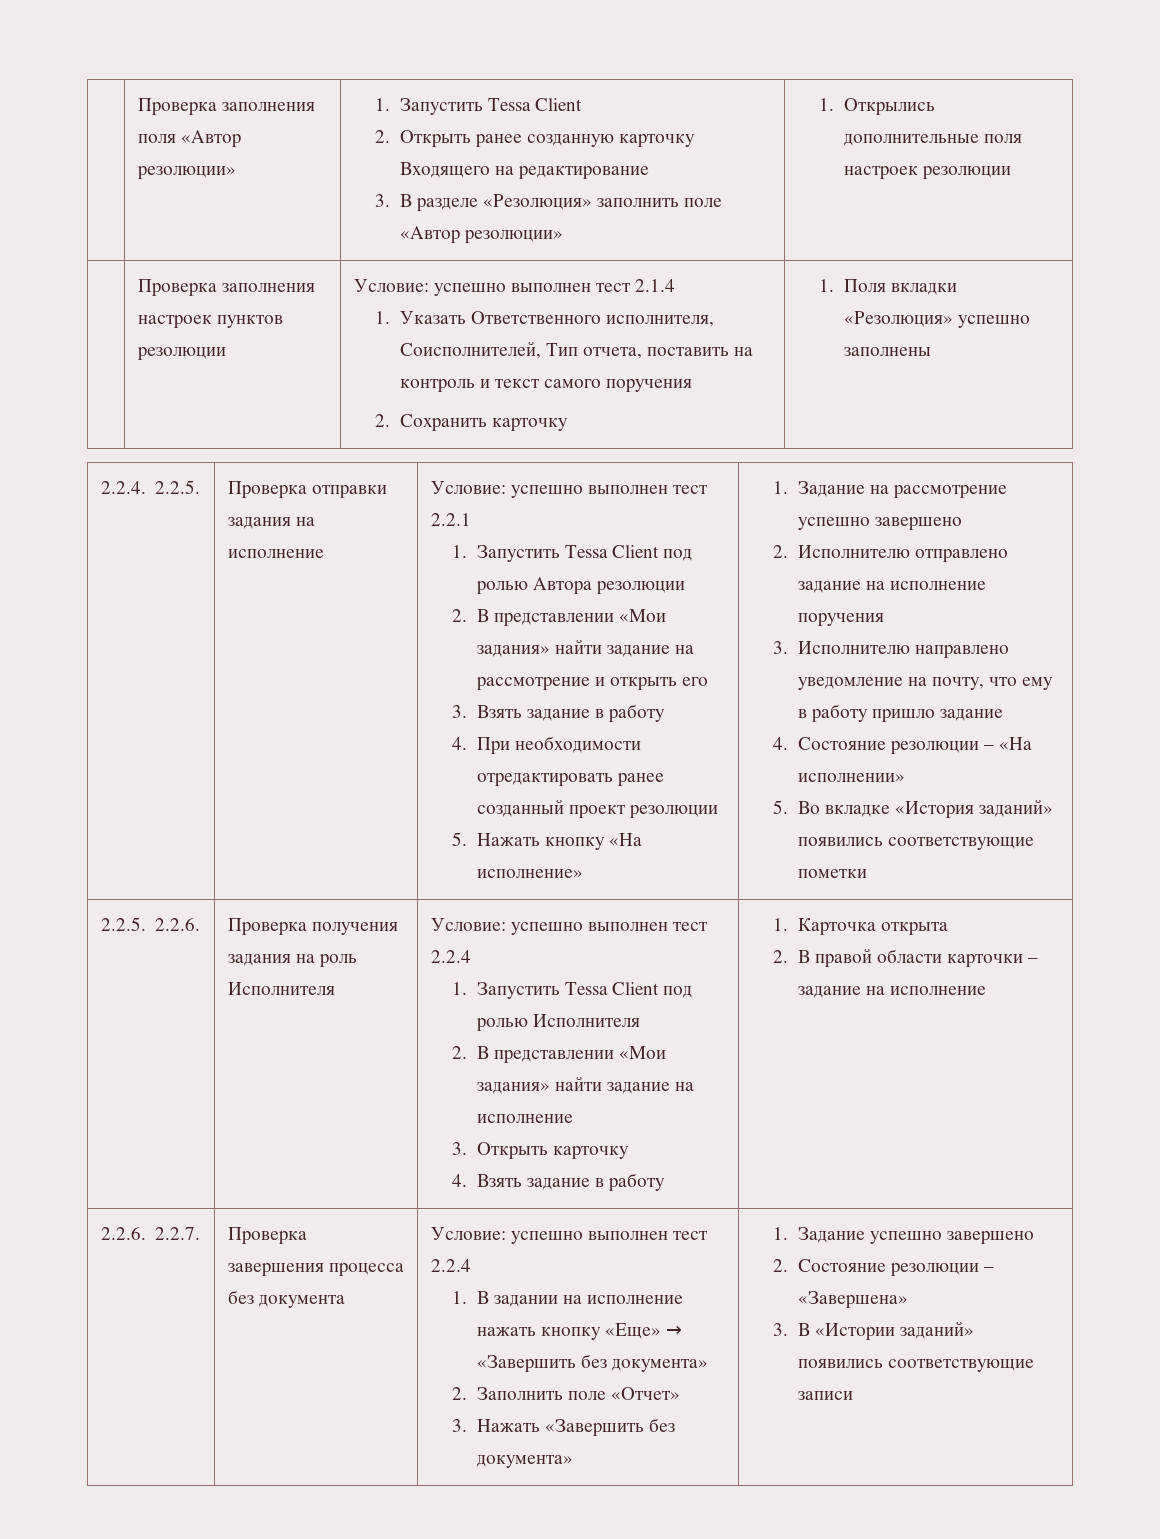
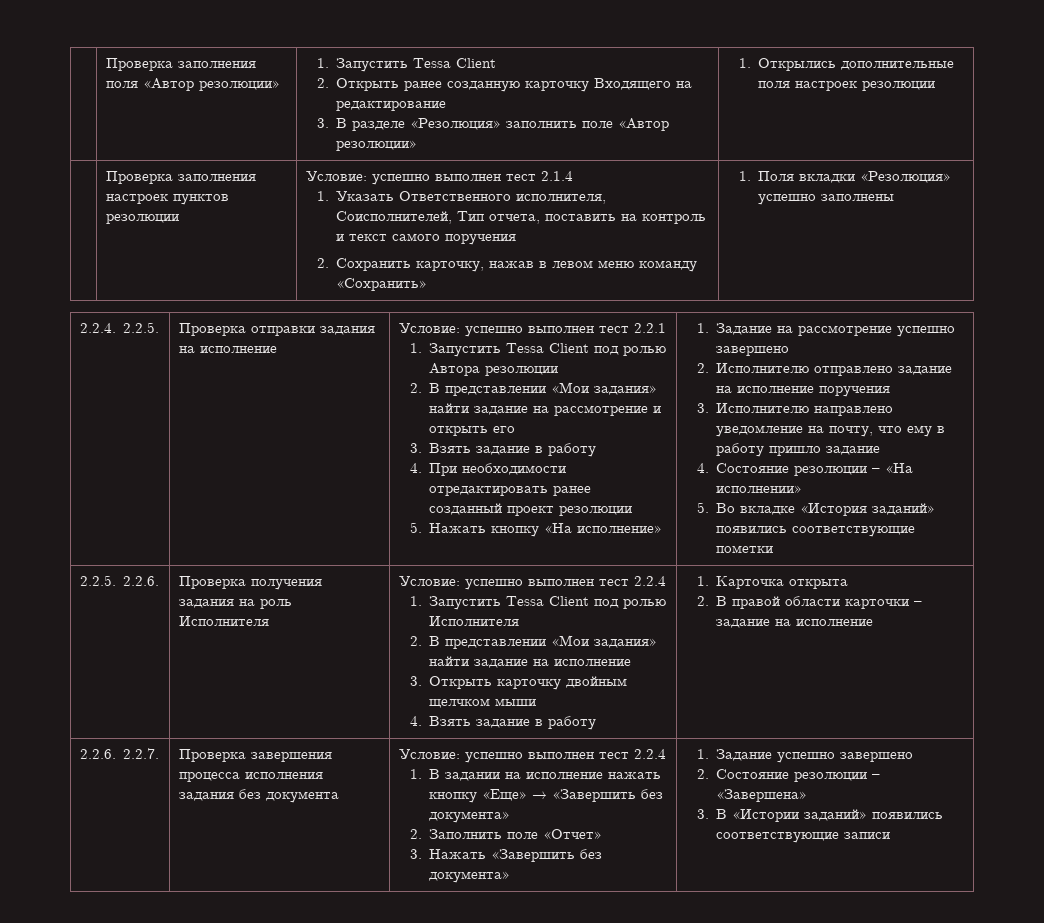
  | Проверка заполнения настроек пунктов резолюции | Условие: успешно выполнен тест 2.1.4
  1. Указать Ответственного исполнителя, Соисполнителей, Тип отчета, поставить на контроль и текст самого поручения
- 2. Сохранить карточку | 1. Поля вкладки «Резолюция» успешно заполнены
+ 2. Сохранить карточку, нажав в левом меню команду «Сохранить» | 1. Поля вкладки «Резолюция» успешно заполнены
- 3. Открыть карточку
+ 3. Открыть карточку двойным щелчком мыши
- Проверка завершения процесса без документа
+ Проверка завершения процесса исполнения задания без документа

